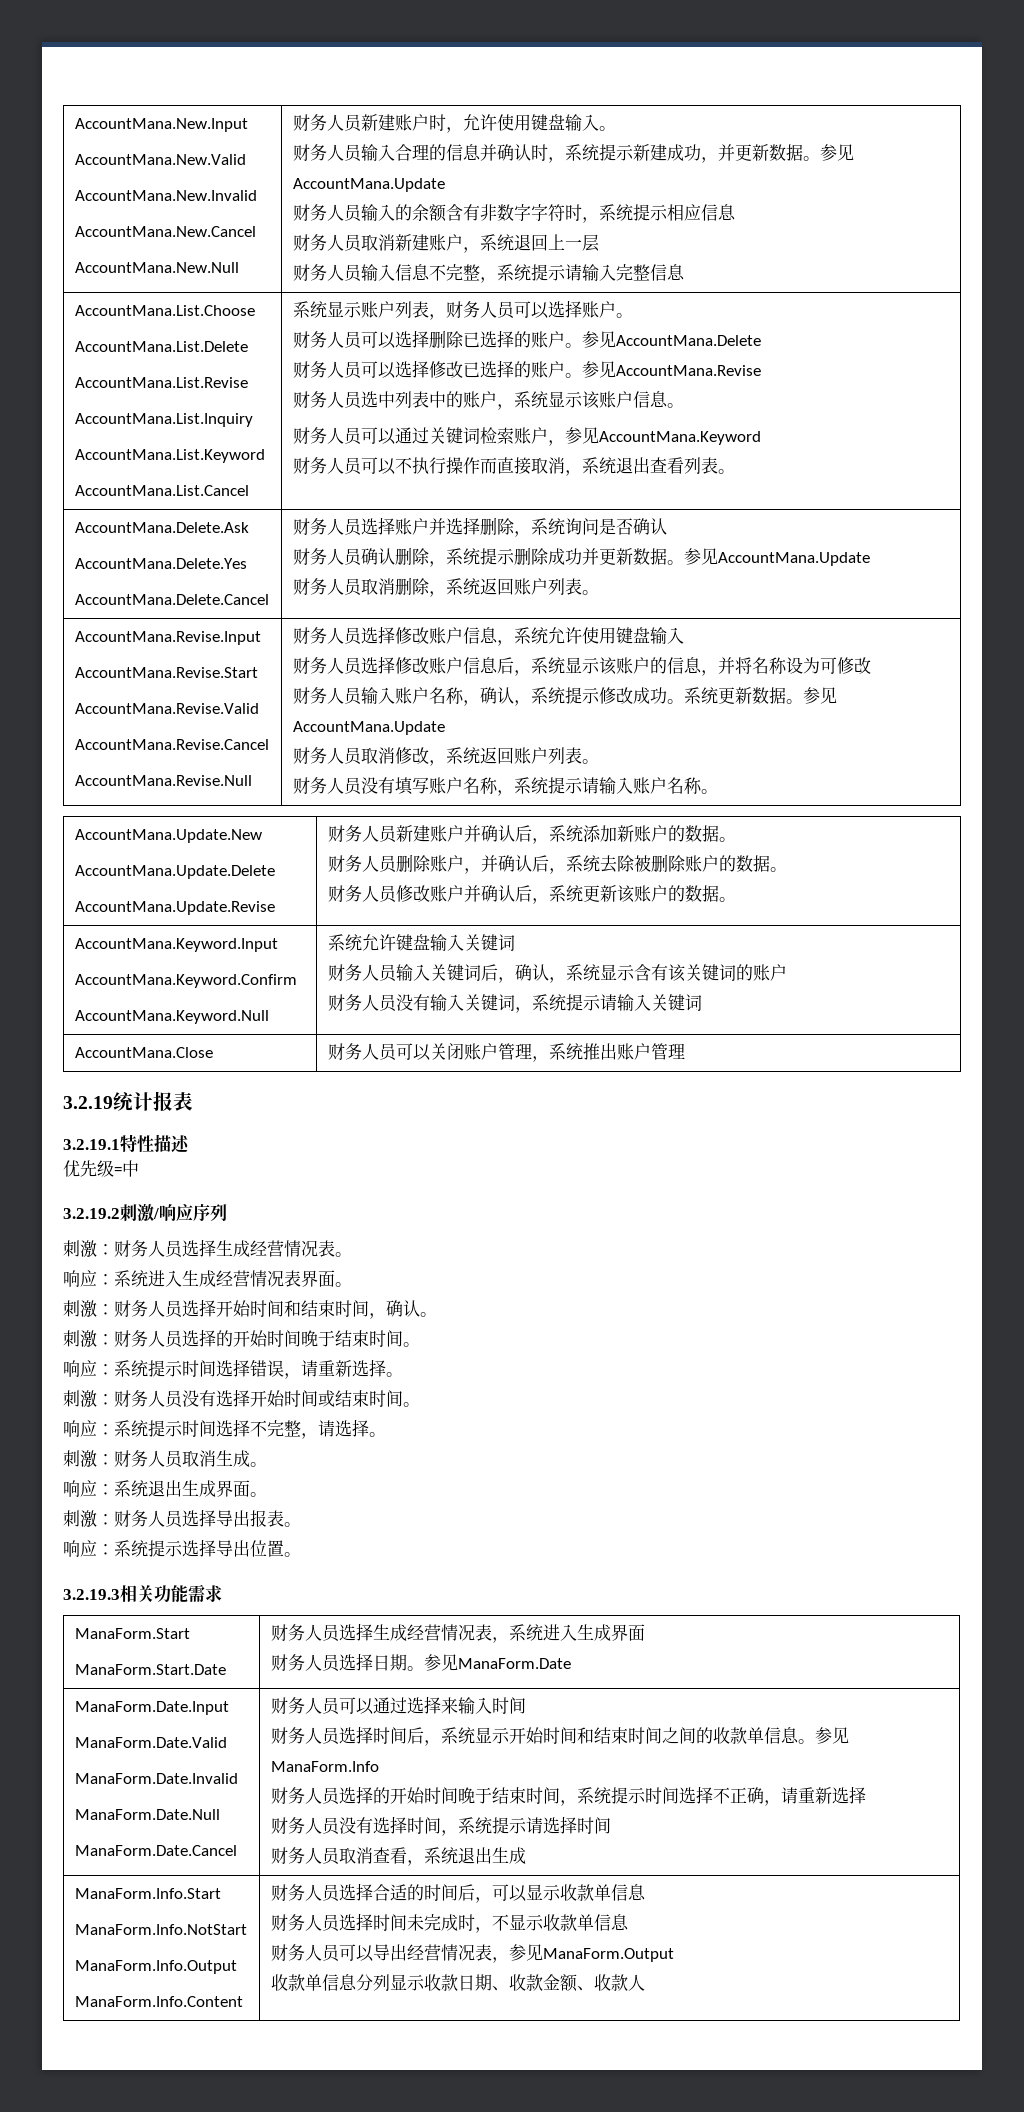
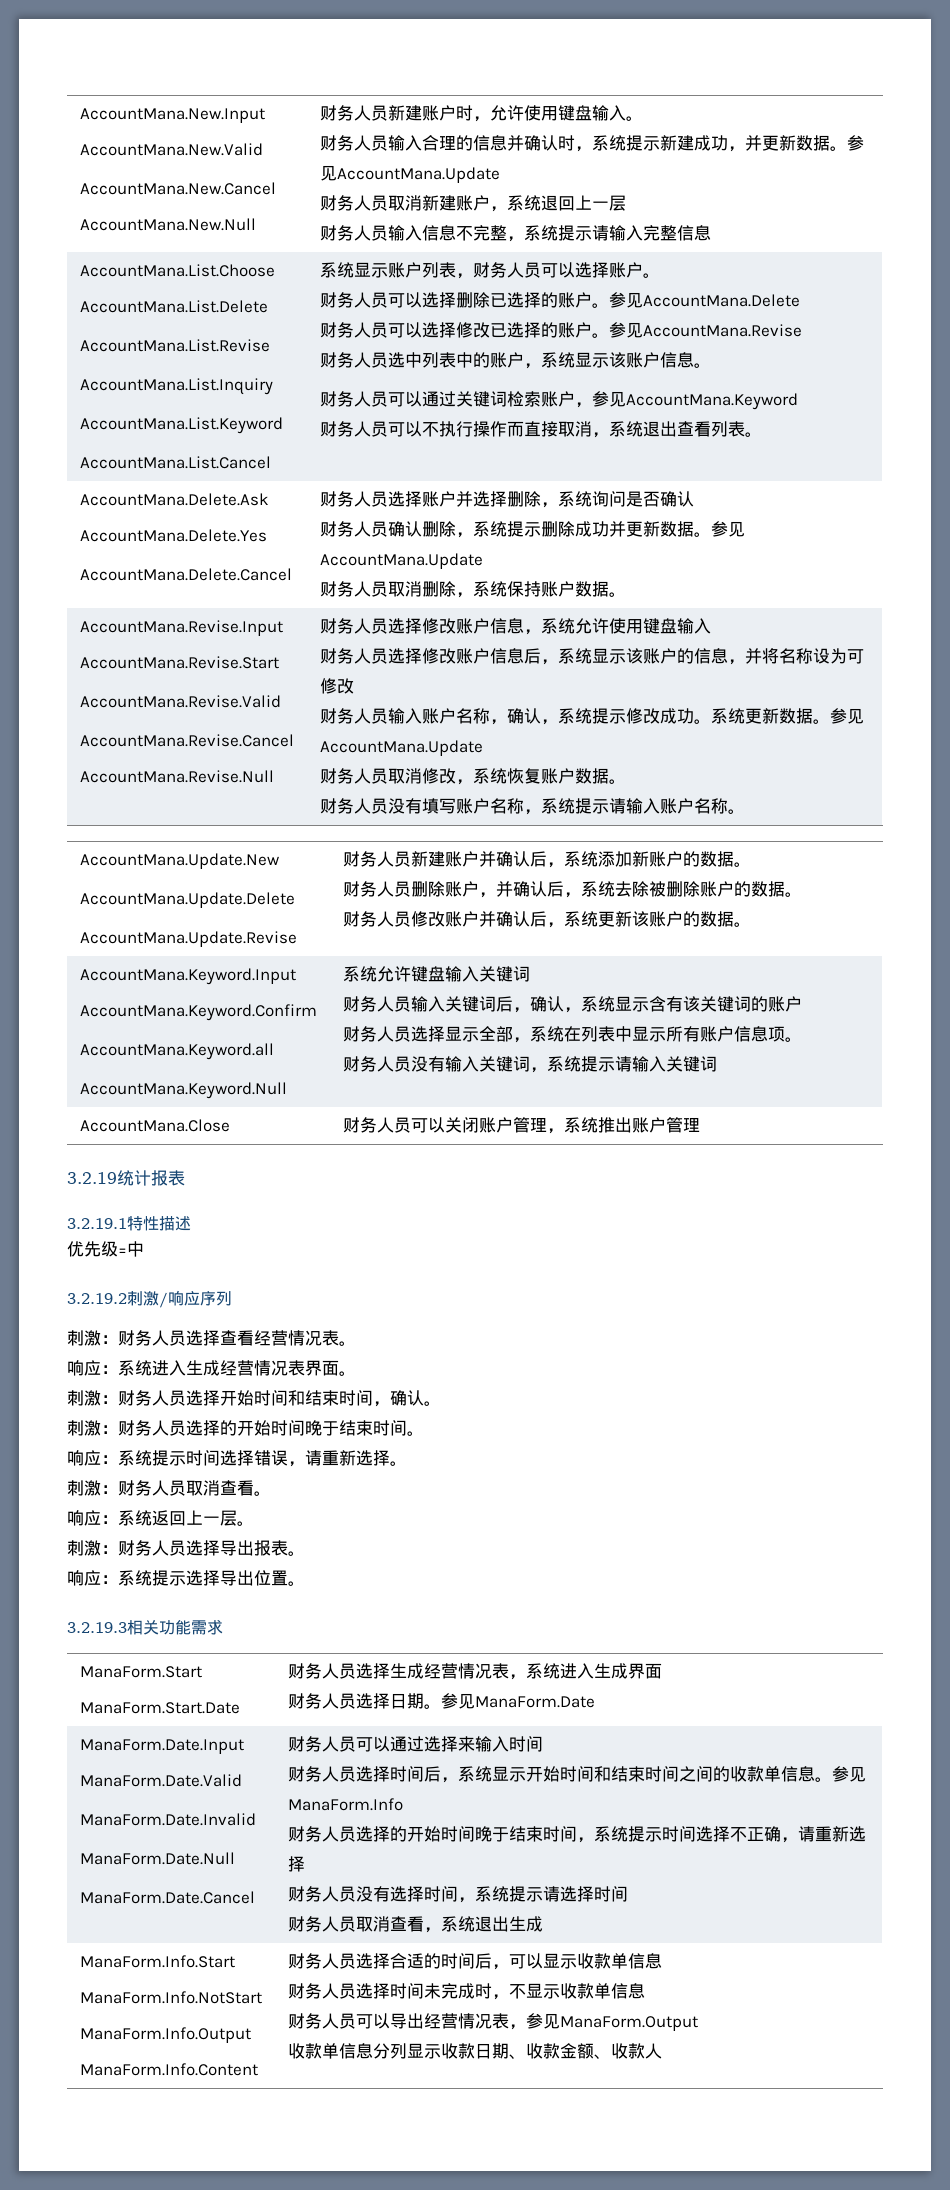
- AccountMana.New.Invalid
- 财务人员输入的余额含有非数字字符时，系统提示相应信息
  AccountMana.Delete.Ask
  AccountMana.Delete.Yes
  AccountMana.Delete.Cancel | 财务人员选择账户并选择删除，系统询问是否确认
  财务人员确认删除，系统提示删除成功并更新数据。参见AccountMana.Update
- 财务人员取消删除，系统返回账户列表。
+ 财务人员取消删除，系统保持账户数据。
- 财务人员取消修改，系统返回账户列表。
+ 财务人员取消修改，系统恢复账户数据。
+ AccountMana.Keyword.all
+ 财务人员选择显示全部，系统在列表中显示所有账户信息项。
- 刺激：财务人员选择生成经营情况表。
+ 刺激：财务人员选择查看经营情况表。
- 刺激：财务人员没有选择开始时间或结束时间。
- 响应：系统提示时间选择不完整，请选择。
- 刺激：财务人员取消生成。
- 响应：系统退出生成界面。
+ 刺激：财务人员取消查看。
+ 响应：系统返回上一层。

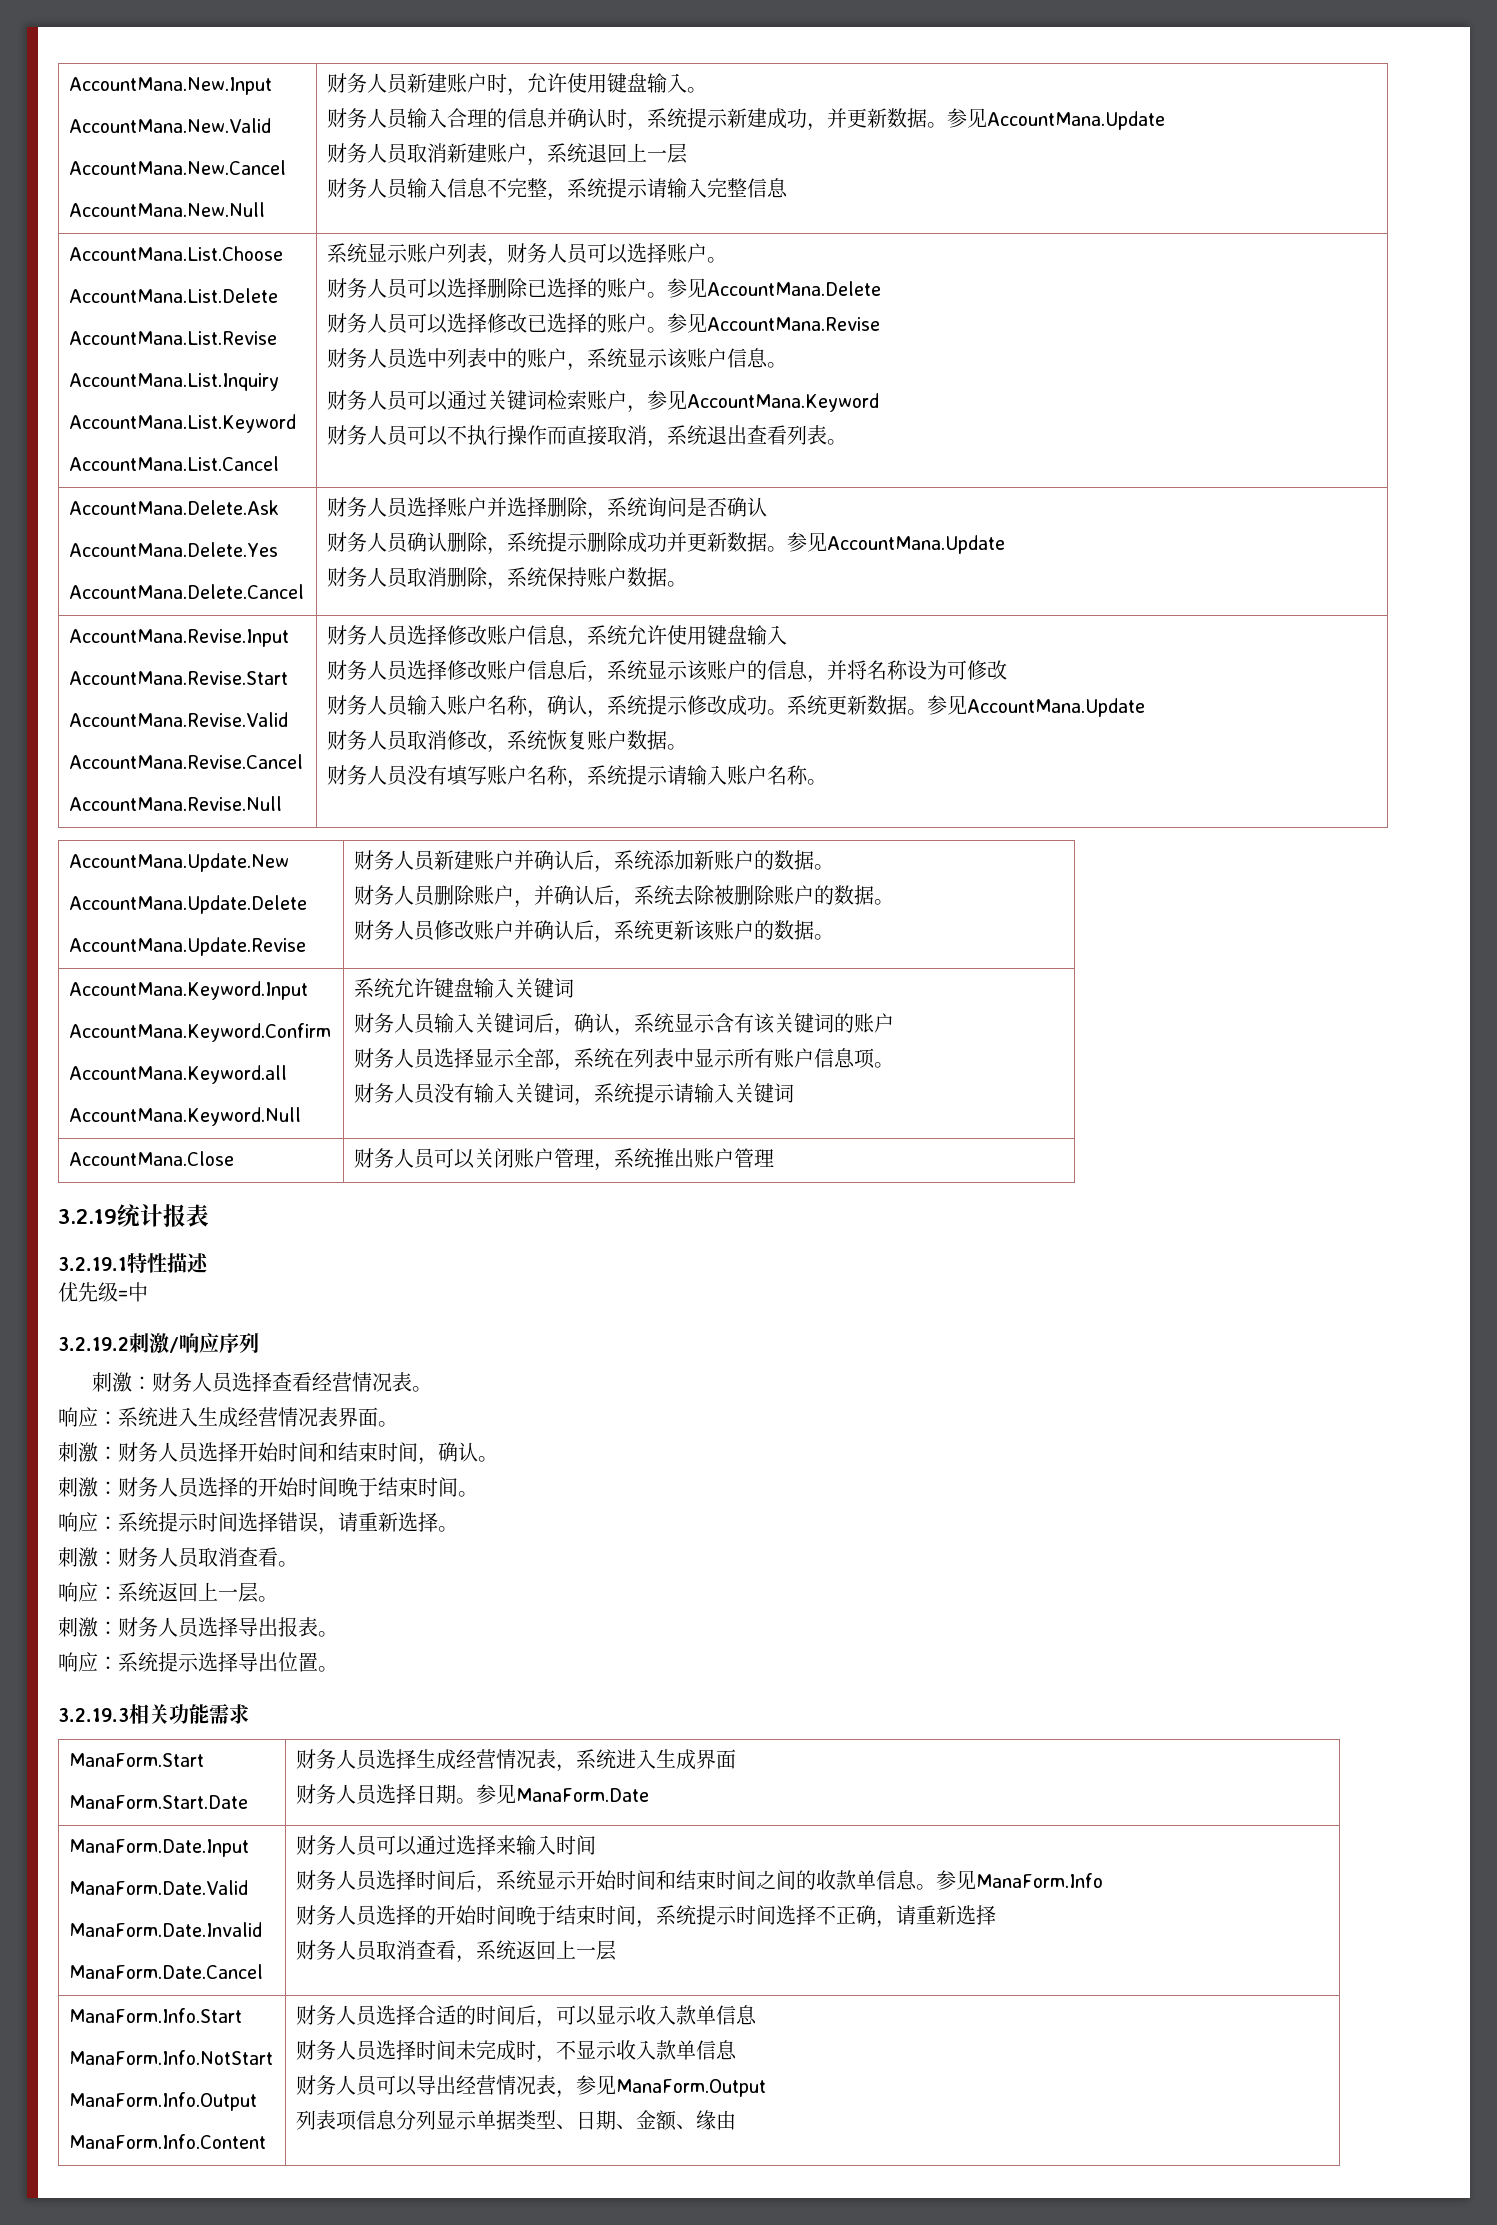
- ManaForm.Date.Null
- 财务人员没有选择时间，系统提示请选择时间
- 财务人员取消查看，系统退出生成
+ 财务人员取消查看，系统返回上一层
- 财务人员选择合适的时间后，可以显示收款单信息
+ 财务人员选择合适的时间后，可以显示收入款单信息
- 财务人员选择时间未完成时，不显示收款单信息
+ 财务人员选择时间未完成时，不显示收入款单信息
- 收款单信息分列显示收款日期、收款金额、收款人
+ 列表项信息分列显示单据类型、日期、金额、缘由

